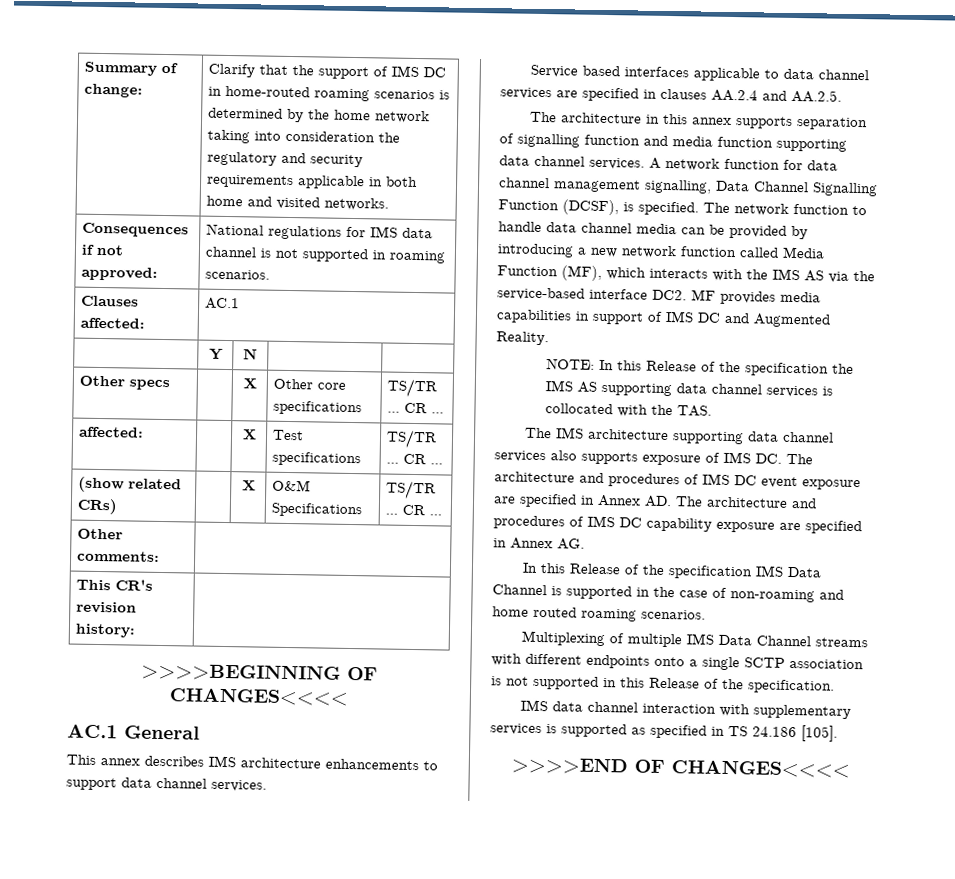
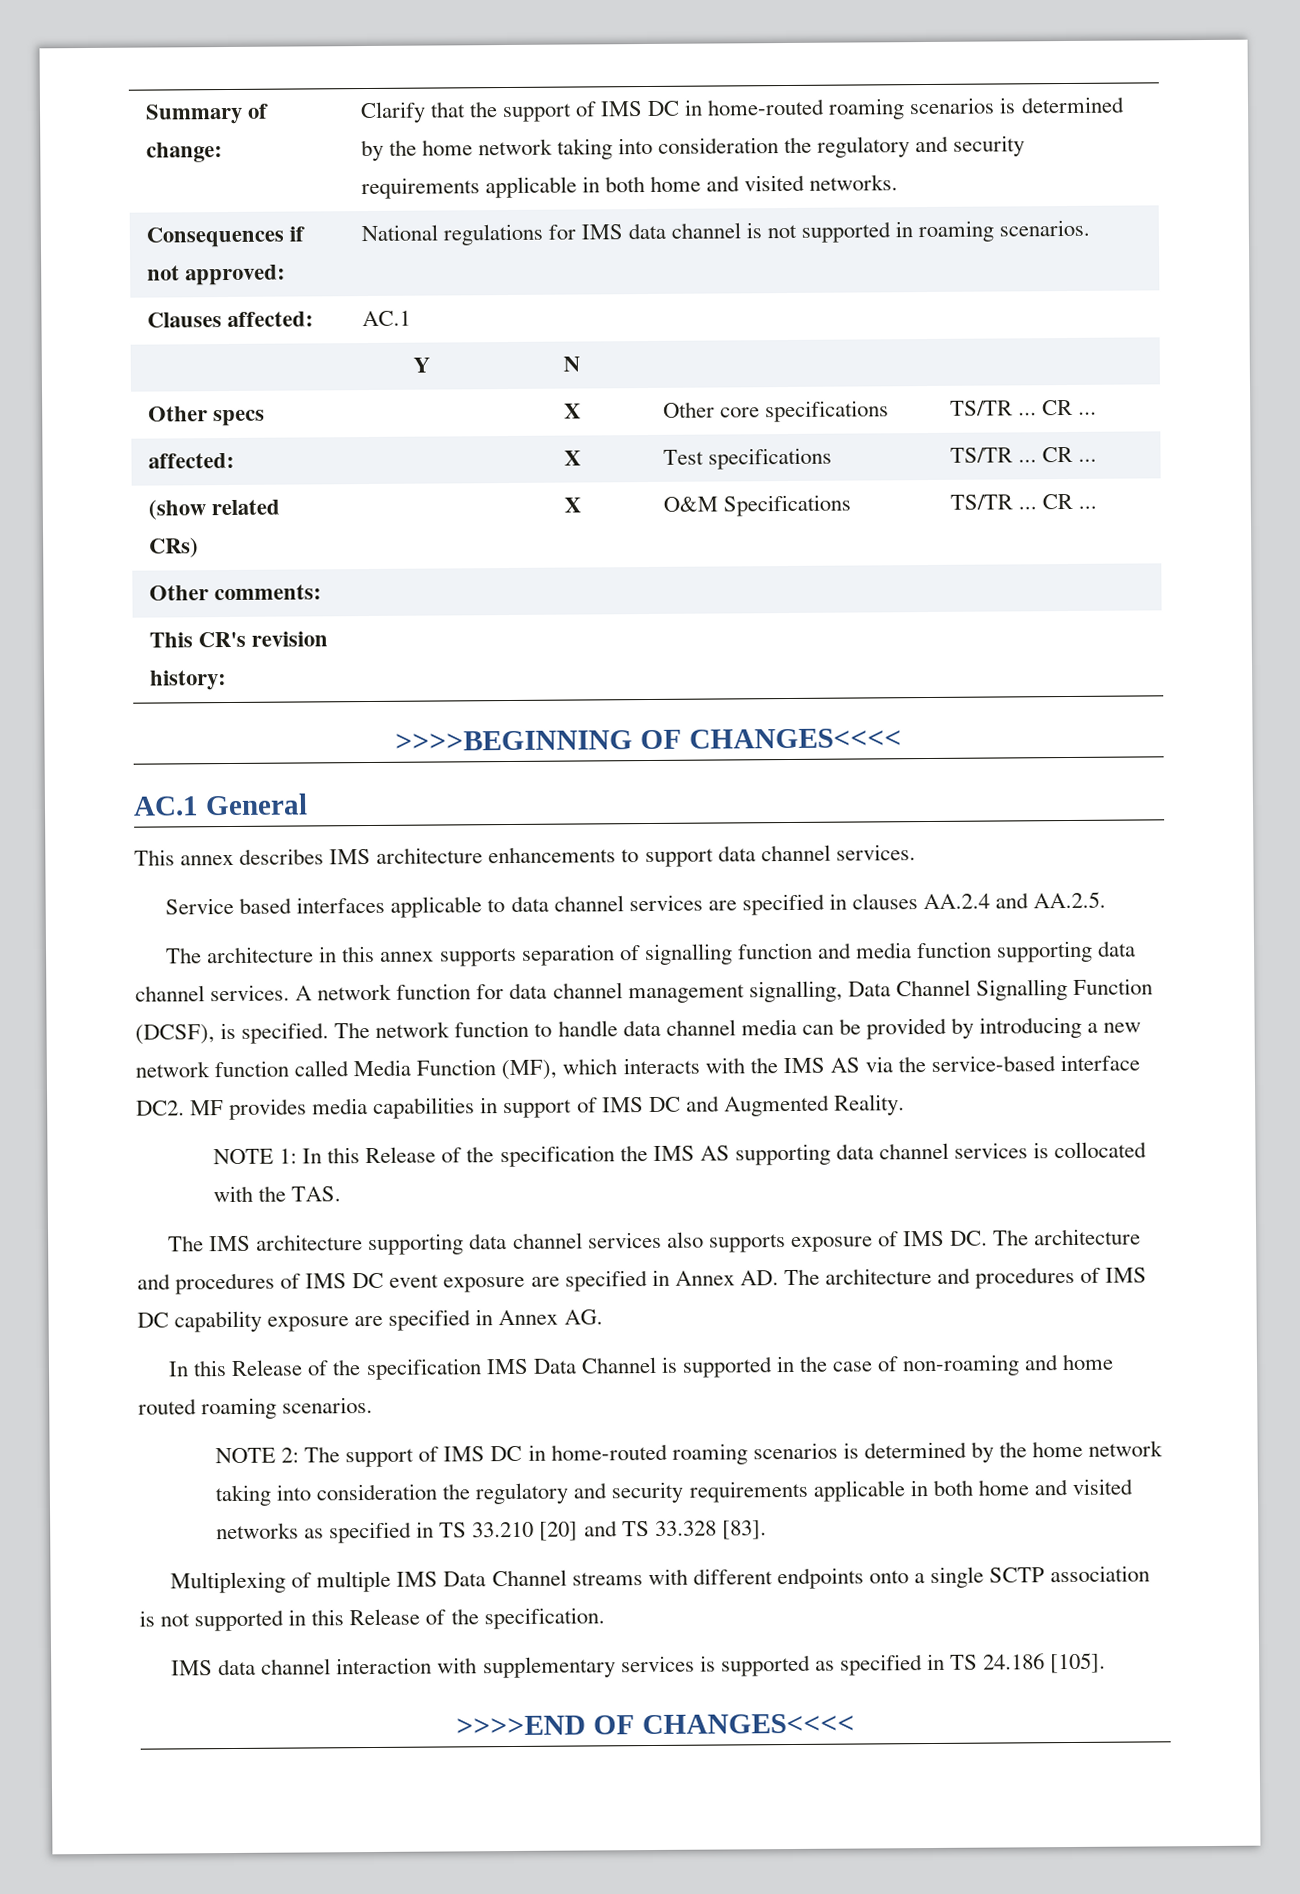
- NOTE: In this Release of the specification the IMS AS supporting data channel services is collocated with the TAS.
+ NOTE 1: In this Release of the specification the IMS AS supporting data channel services is collocated with the TAS.
+ NOTE 2: The support of IMS DC in home-routed roaming scenarios is determined by the home network taking into consideration the regulatory and security requirements applicable in both home and visited networks as specified in TS 33.210 [20] and TS 33.328 [83].

